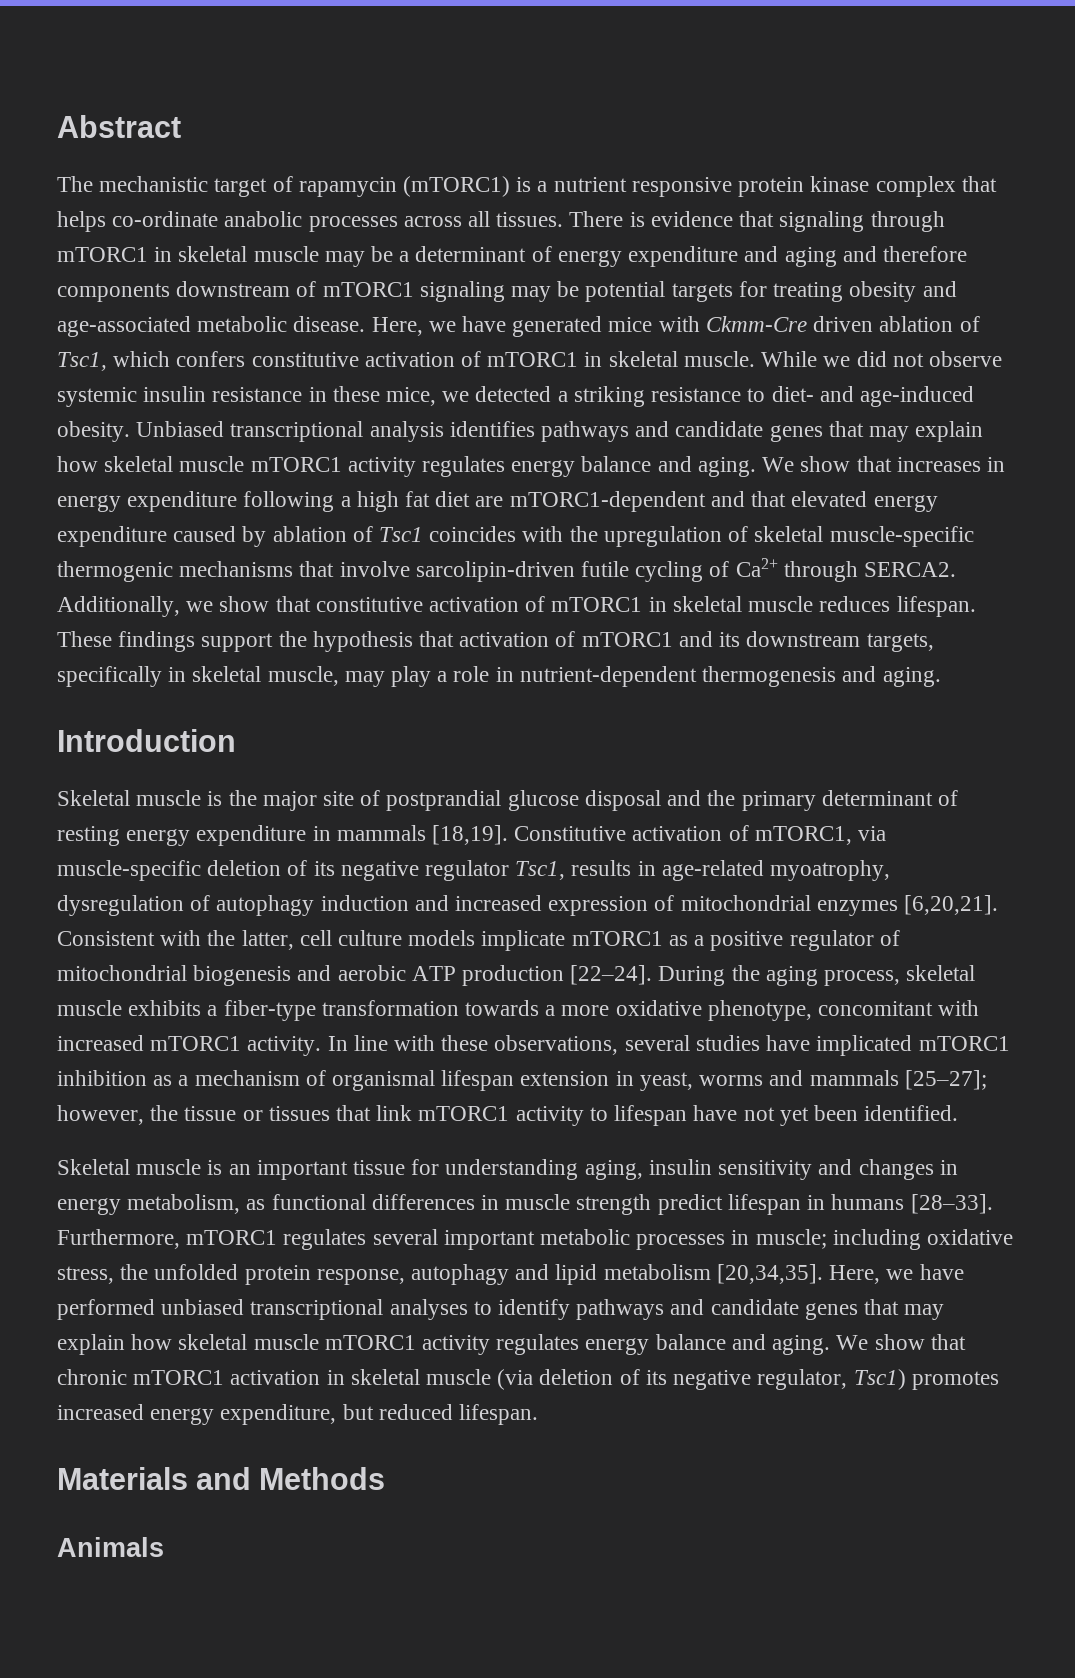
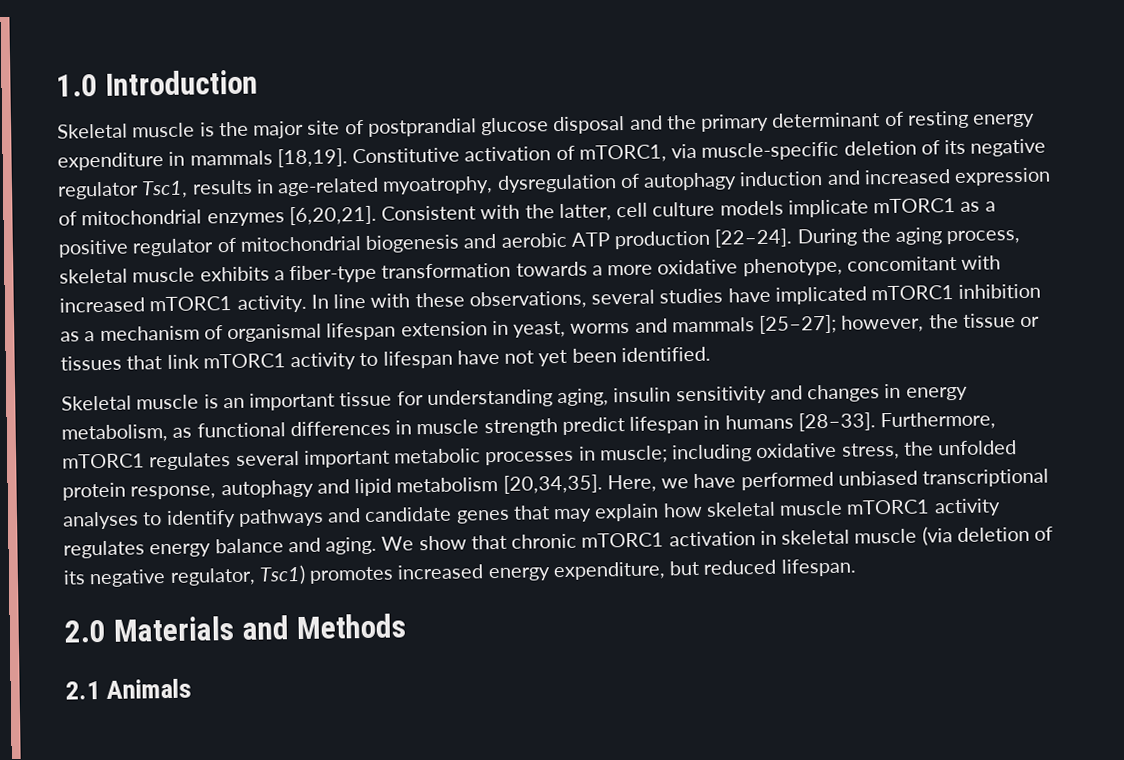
- Abstract
- The mechanistic target of rapamycin (mTORC1) is a nutrient responsive protein kinase complex that helps co-ordinate anabolic processes across all tissues. There is evidence that signaling through mTORC1 in skeletal muscle may be a determinant of energy expenditure and aging and therefore components downstream of mTORC1 signaling may be potential targets for treating obesity and age-associated metabolic disease. Here, we have generated mice with Ckmm-Cre driven ablation of Tsc1, which confers constitutive activation of mTORC1 in skeletal muscle. While we did not observe systemic insulin resistance in these mice, we detected a striking resistance to diet- and age-induced obesity. Unbiased transcriptional analysis identifies pathways and candidate genes that may explain how skeletal muscle mTORC1 activity regulates energy balance and aging. We show that increases in energy expenditure following a high fat diet are mTORC1-dependent and that elevated energy expenditure caused by ablation of Tsc1 coincides with the upregulation of skeletal muscle-specific thermogenic mechanisms that involve sarcolipin-driven futile cycling of Ca2+ through SERCA2. Additionally, we show that constitutive activation of mTORC1 in skeletal muscle reduces lifespan. These findings support the hypothesis that activation of mTORC1 and its downstream targets, specifically in skeletal muscle, may play a role in nutrient-dependent thermogenesis and aging.
- Introduction
+ 1.0 Introduction
- Materials and Methods
+ 2.0 Materials and Methods
- Animals
+ 2.1 Animals

